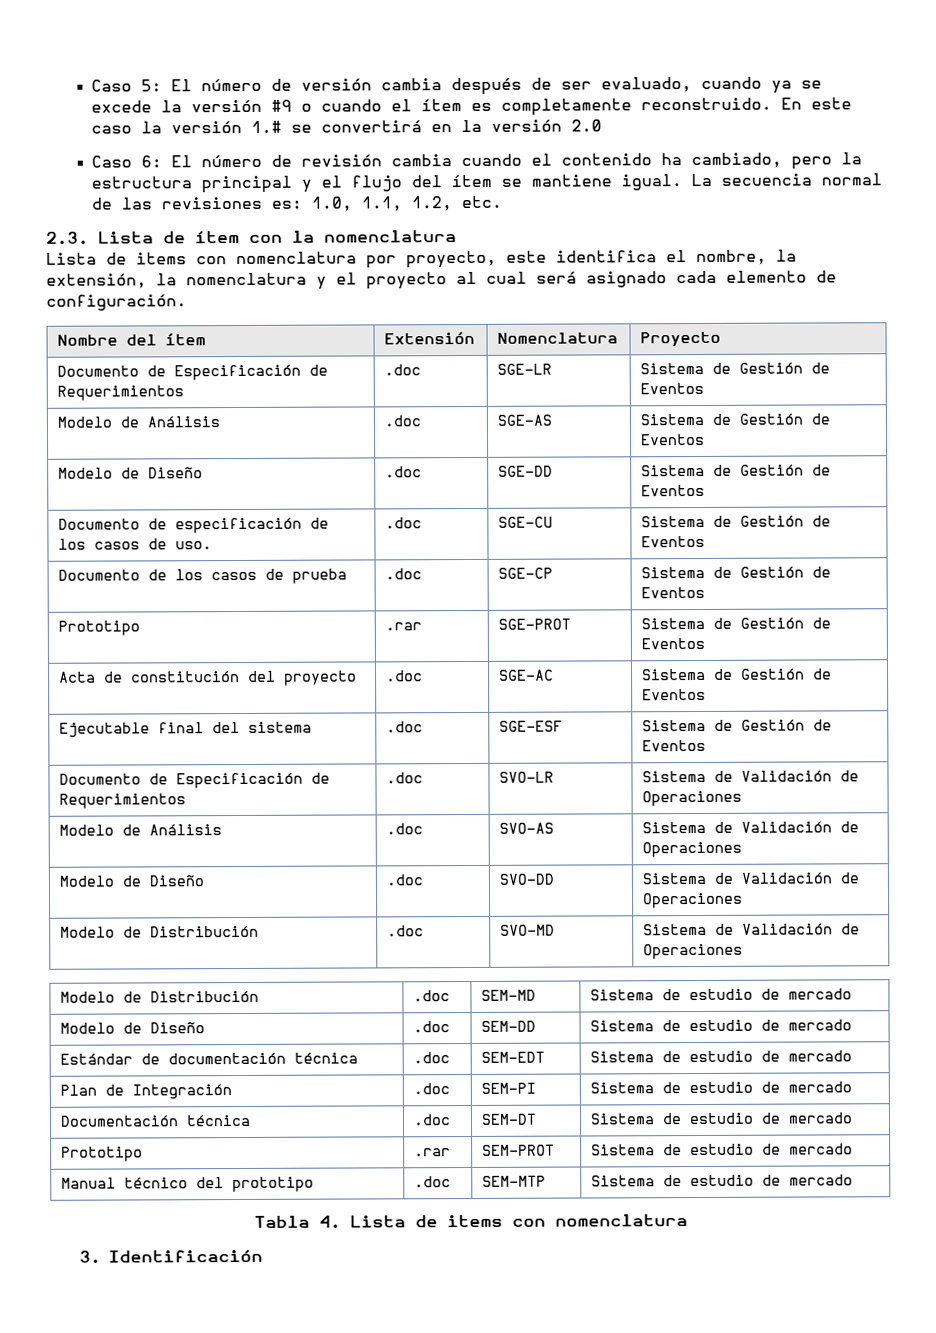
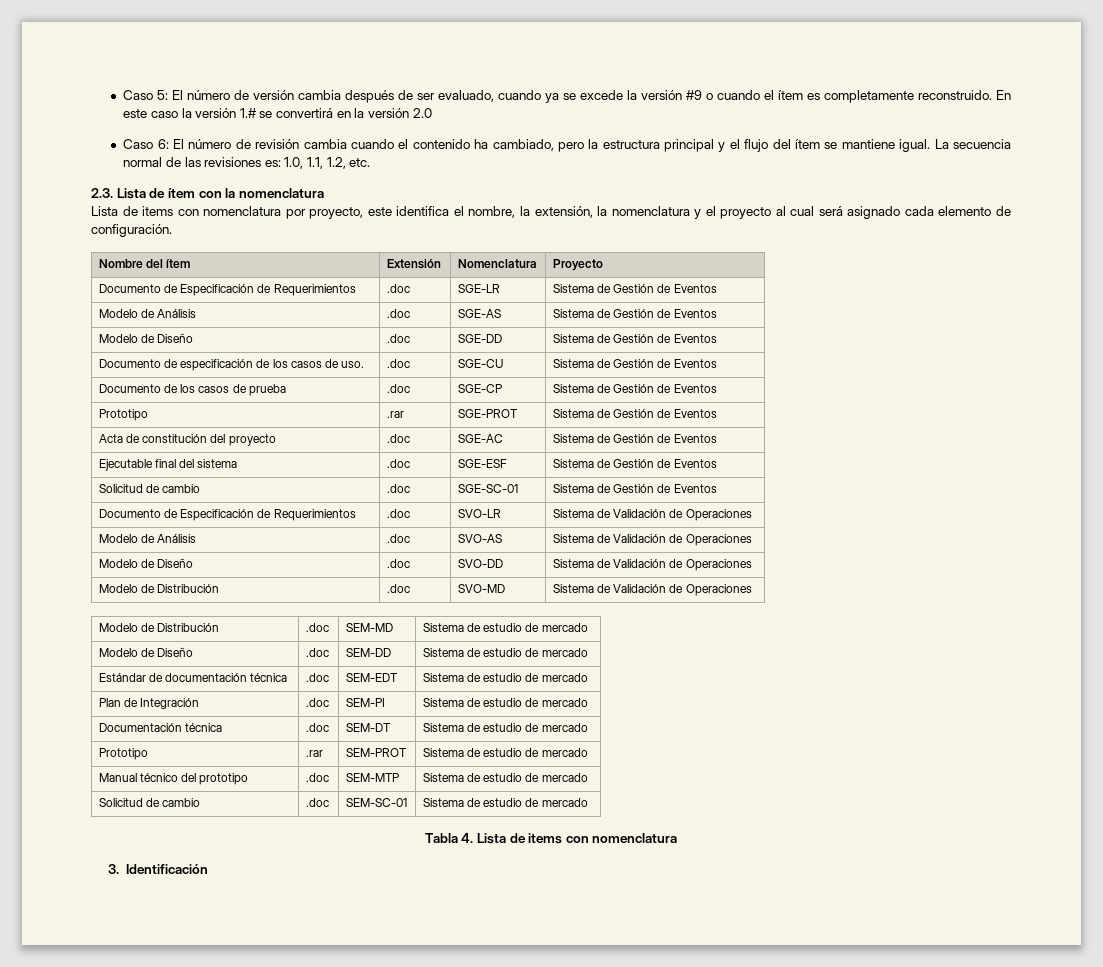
+ Solicitud de cambio | .doc | SGE-SC-01 | Sistema de Gestión de Eventos
+ Solicitud de cambio | .doc | SEM-SC-01 | Sistema de estudio de mercado

